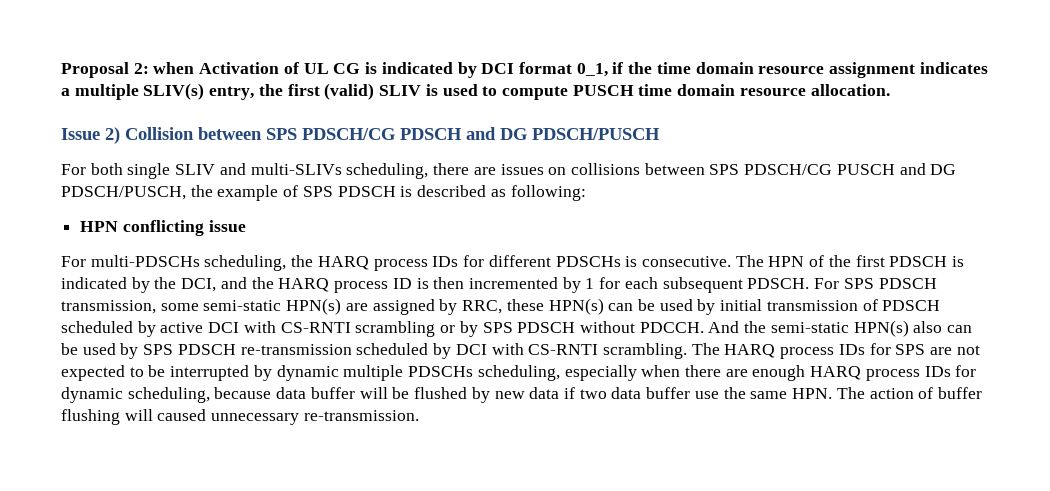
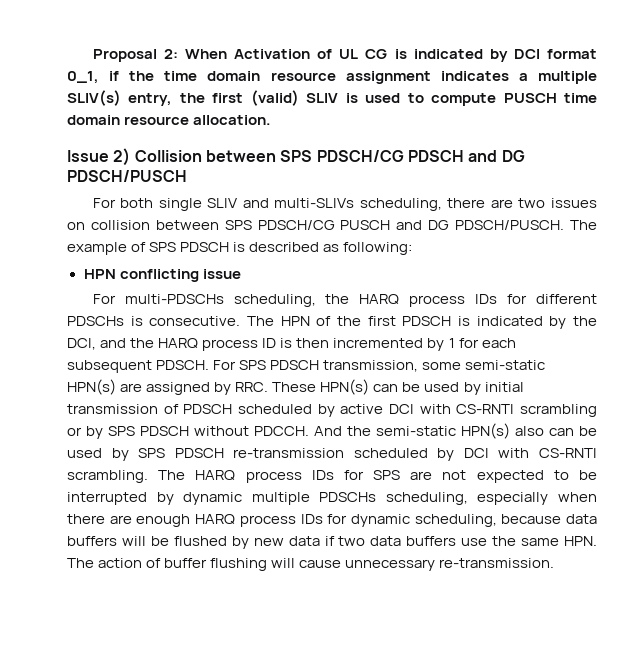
- Proposal 2: when Activation of UL CG is indicated by DCI format 0_1, if the time domain resource assignment indicates a multiple SLIV(s) entry, the first (valid) SLIV is used to compute PUSCH time domain resource allocation.
+ Proposal 2: When Activation of UL CG is indicated by DCI format 0_1, if the time domain resource assignment indicates a multiple SLIV(s) entry, the first (valid) SLIV is used to compute PUSCH time domain resource allocation.
- For both single SLIV and multi-SLIVs scheduling, there are issues on collisions between SPS PDSCH/CG PUSCH and DG PDSCH/PUSCH, the example of SPS PDSCH is described as following:
+ For both single SLIV and multi-SLIVs scheduling, there are two issues on collision between SPS PDSCH/CG PUSCH and DG PDSCH/PUSCH. The example of SPS PDSCH is described as following:
- For SPS PDSCH transmission, some semi-static HPN(s) are assigned by RRC, these HPN(s) can be used by initial transmission of PDSCH scheduled by active DCI with CS-RNTI scrambling or by SPS PDSCH without PDCCH.
+ For SPS PDSCH transmission, some semi-static HPN(s) are assigned by RRC. These HPN(s) can be used by initial transmission of PDSCH scheduled by active DCI with CS-RNTI scrambling or by SPS PDSCH without PDCCH.
- The HARQ process IDs for SPS are not expected to be interrupted by dynamic multiple PDSCHs scheduling, especially when there are enough HARQ process IDs for dynamic scheduling, because data buffer will be flushed by new data if two data buffer use the same HPN. The action of buffer flushing will caused unnecessary re-transmission.
+ The HARQ process IDs for SPS are not expected to be interrupted by dynamic multiple PDSCHs scheduling, especially when there are enough HARQ process IDs for dynamic scheduling, because data buffers will be flushed by new data if two data buffers use the same HPN. The action of buffer flushing will cause unnecessary re-transmission.

